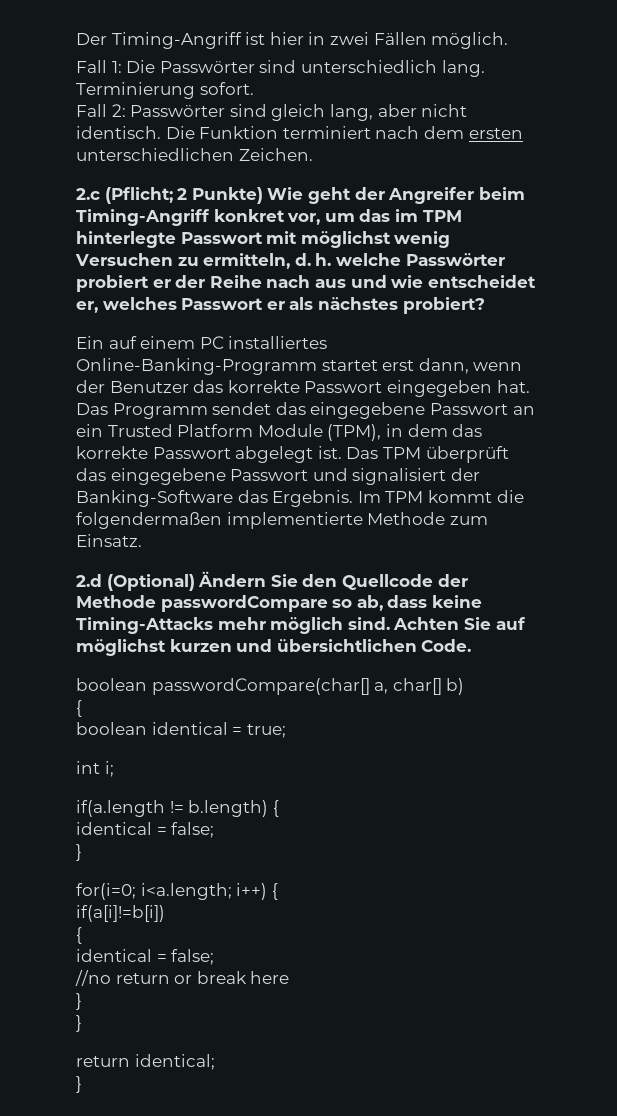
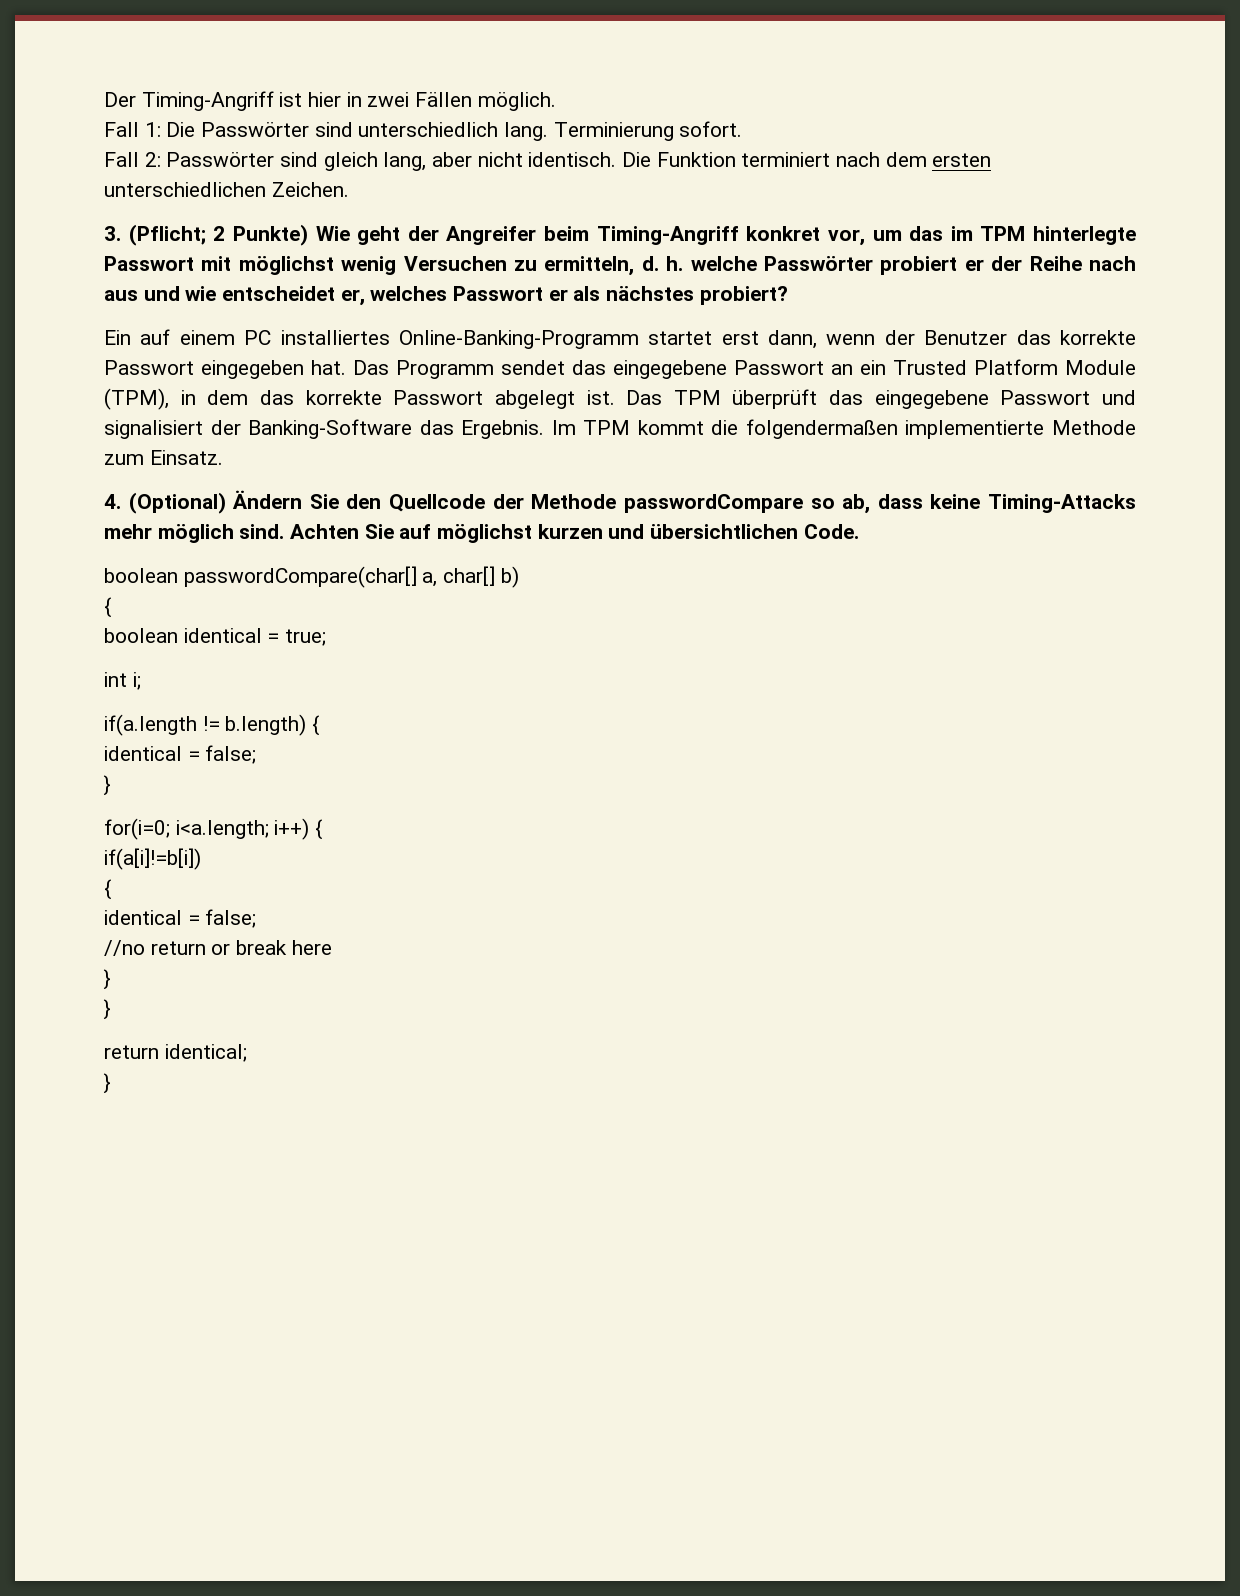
- 2.c (Pflicht; 2 Punkte) Wie geht der Angreifer beim Timing-Angriff konkret vor, um das im TPM hinterlegte Passwort mit möglichst wenig Versuchen zu ermitteln, d. h. welche Passwörter probiert er der Reihe nach aus und wie entscheidet er, welches Passwort er als nächstes probiert?
+ 3. (Pflicht; 2 Punkte) Wie geht der Angreifer beim Timing-Angriff konkret vor, um das im TPM hinterlegte Passwort mit möglichst wenig Versuchen zu ermitteln, d. h. welche Passwörter probiert er der Reihe nach aus und wie entscheidet er, welches Passwort er als nächstes probiert?
- 2.d (Optional) Ändern Sie den Quellcode der Methode passwordCompare so ab, dass keine Timing-Attacks mehr möglich sind.
+ 4. (Optional) Ändern Sie den Quellcode der Methode passwordCompare so ab, dass keine Timing-Attacks mehr möglich sind.

